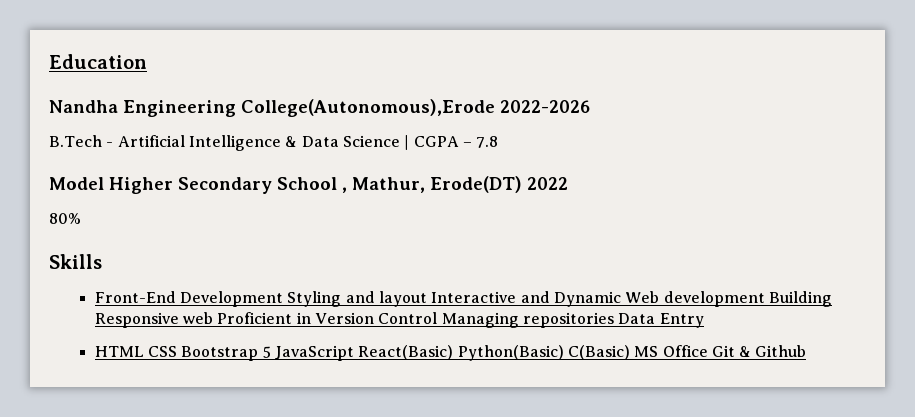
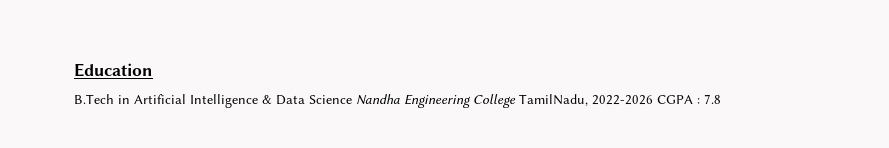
- Nandha Engineering College(Autonomous),Erode 2022-2026
- B.Tech - Artificial Intelligence & Data Science | CGPA – 7.8
- Model Higher Secondary School , Mathur, Erode(DT) 2022
- 80%
- Skills
- Front-End Development Styling and layout Interactive and Dynamic Web development Building Responsive web Proficient in Version Control Managing repositories Data Entry
- HTML CSS Bootstrap 5 JavaScript React(Basic) Python(Basic) C(Basic) MS Office Git & Github
+ B.Tech in Artificial Intelligence & Data Science Nandha Engineering College TamilNadu, 2022-2026 CGPA : 7.8

